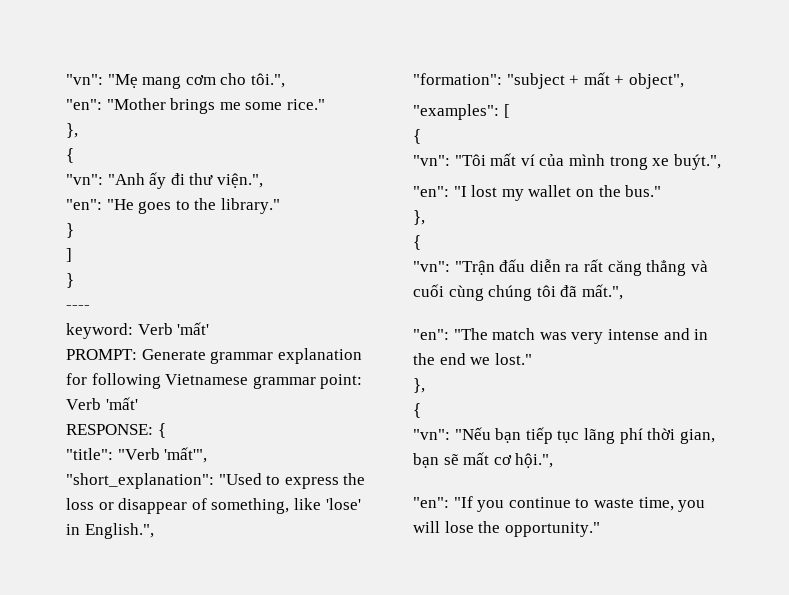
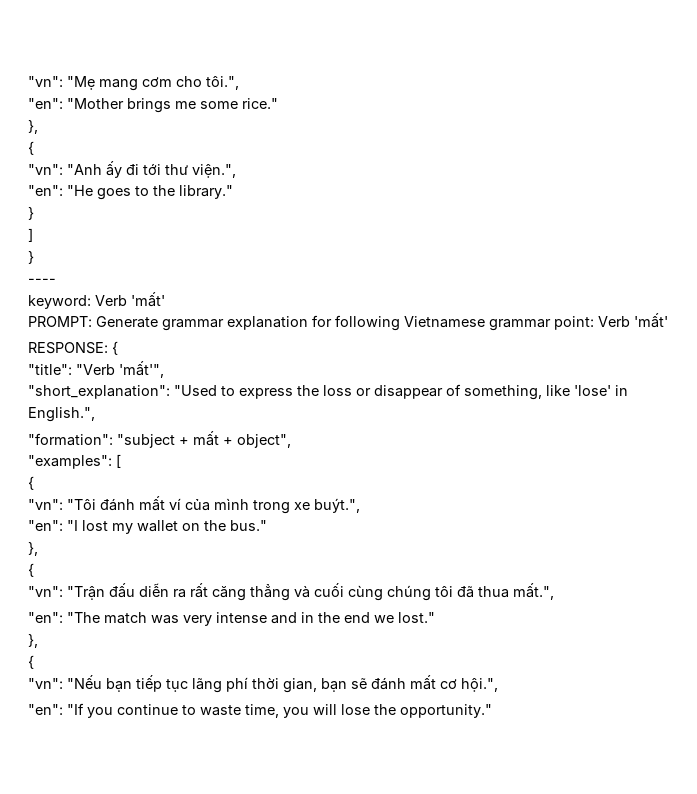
- "vn": "Anh ấy đi thư viện.",
+ "vn": "Anh ấy đi tới thư viện.",
- "vn": "Tôi mất ví của mình trong xe buýt.",
+ "vn": "Tôi đánh mất ví của mình trong xe buýt.",
- "vn": "Trận đấu diễn ra rất căng thẳng và cuối cùng chúng tôi đã mất.",
+ "vn": "Trận đấu diễn ra rất căng thẳng và cuối cùng chúng tôi đã thua mất.",
- "vn": "Nếu bạn tiếp tục lãng phí thời gian, bạn sẽ mất cơ hội.",
+ "vn": "Nếu bạn tiếp tục lãng phí thời gian, bạn sẽ đánh mất cơ hội.",

